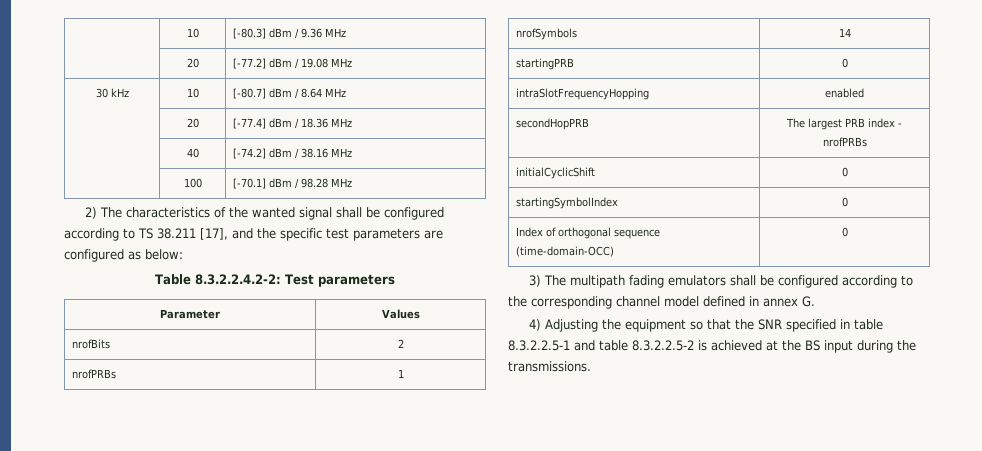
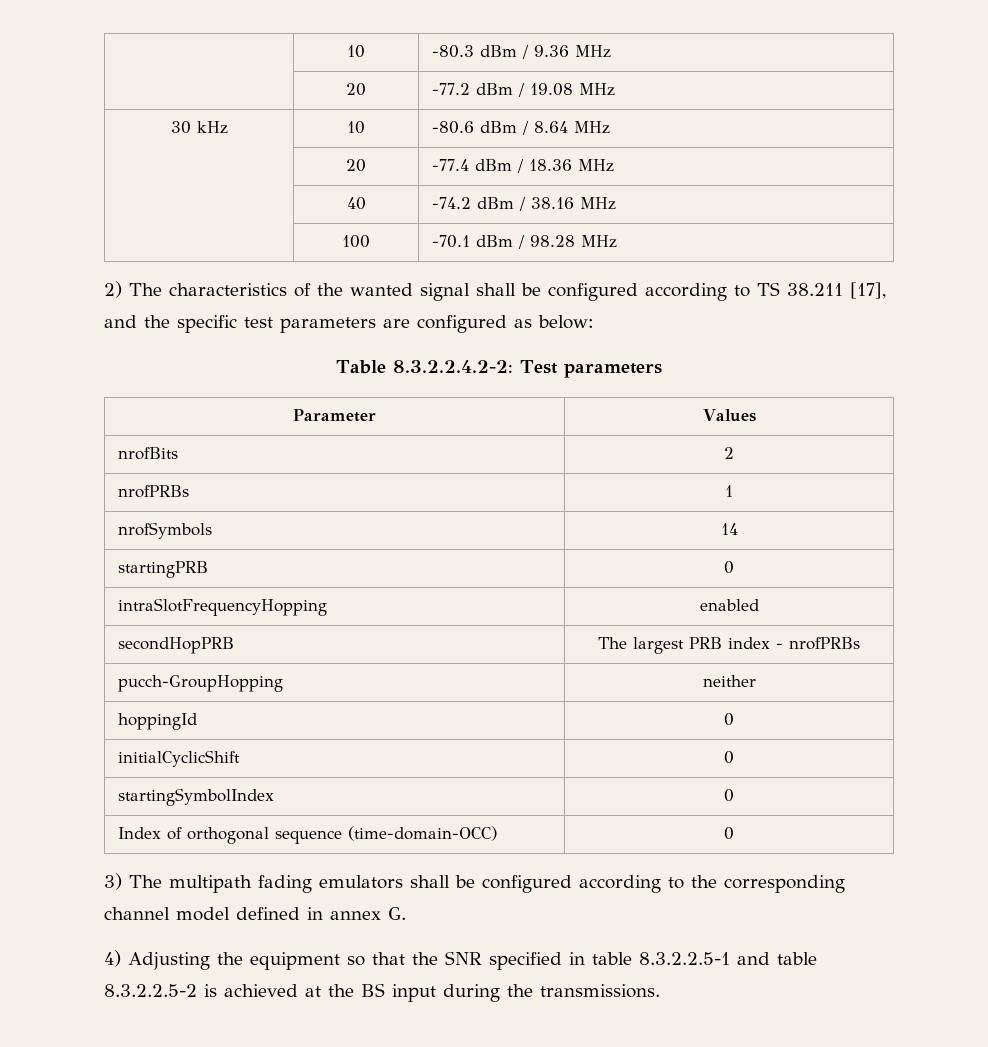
- | 10 | [-80.3] dBm / 9.36 MHz
+ | 10 | -80.3 dBm / 9.36 MHz
- | 20 | [-77.2] dBm / 19.08 MHz
+ | 20 | -77.2 dBm / 19.08 MHz
- 30 kHz | 10 | [-80.7] dBm / 8.64 MHz
+ 30 kHz | 10 | -80.6 dBm / 8.64 MHz
- | 20 | [-77.4] dBm / 18.36 MHz
+ | 20 | -77.4 dBm / 18.36 MHz
- | 40 | [-74.2] dBm / 38.16 MHz
+ | 40 | -74.2 dBm / 38.16 MHz
- | 100 | [-70.1] dBm / 98.28 MHz
+ | 100 | -70.1 dBm / 98.28 MHz
+ pucch-GroupHopping | neither
+ hoppingId | 0

